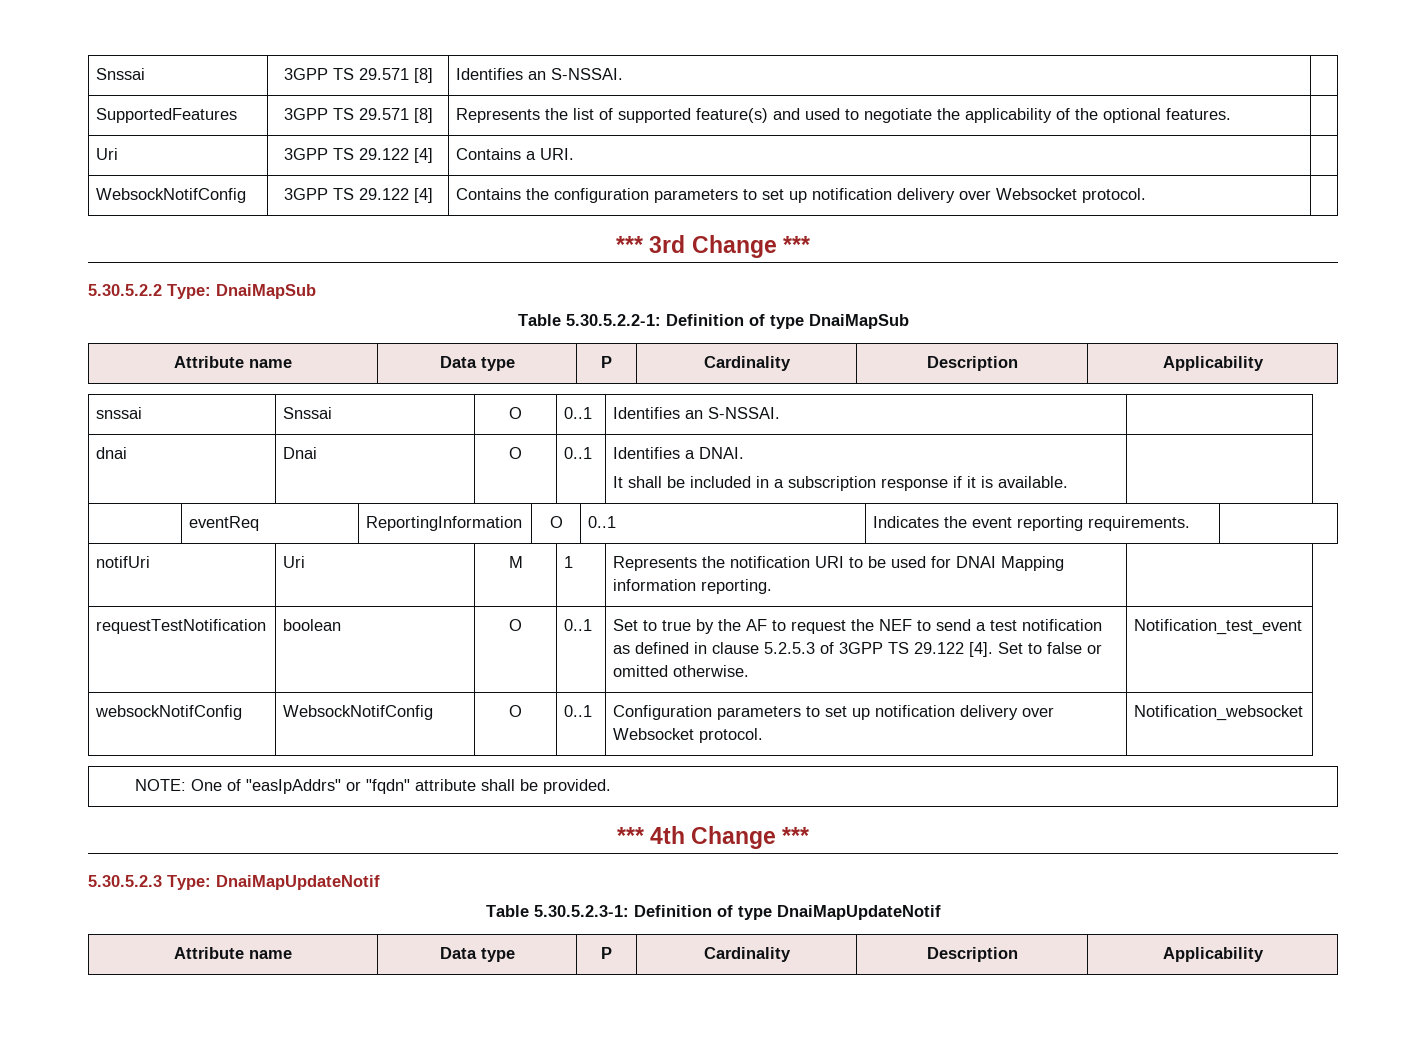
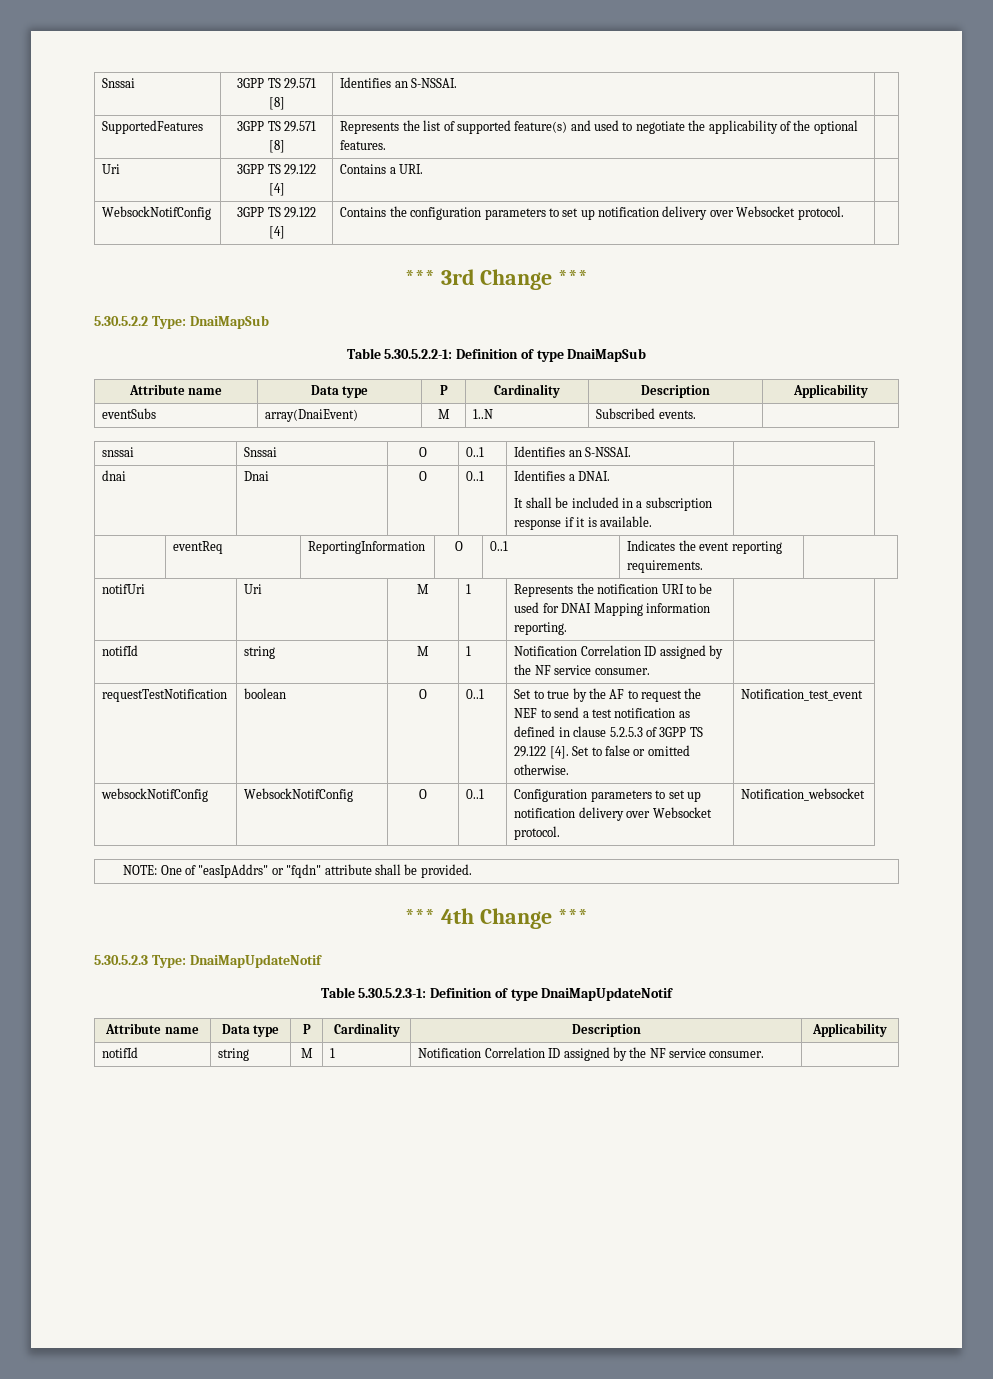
+ eventSubs | array(DnaiEvent) | M | 1..N | Subscribed events. |
  notifUri | Uri | M | 1 | Represents the notification URI to be used for DNAI Mapping information reporting. |
+ notifId | string | M | 1 | Notification Correlation ID assigned by the NF service consumer. |
  Table 5.30.5.2.3-1: Definition of type DnaiMapUpdateNotif
  Attribute name | Data type | P | Cardinality | Description | Applicability
+ notifId | string | M | 1 | Notification Correlation ID assigned by the NF service consumer. |

